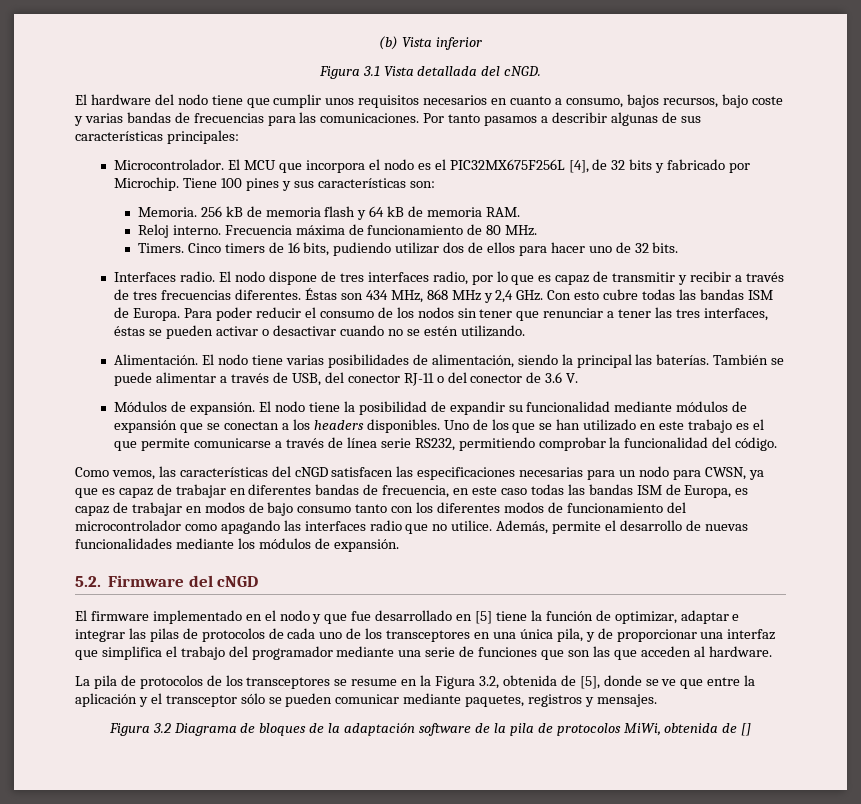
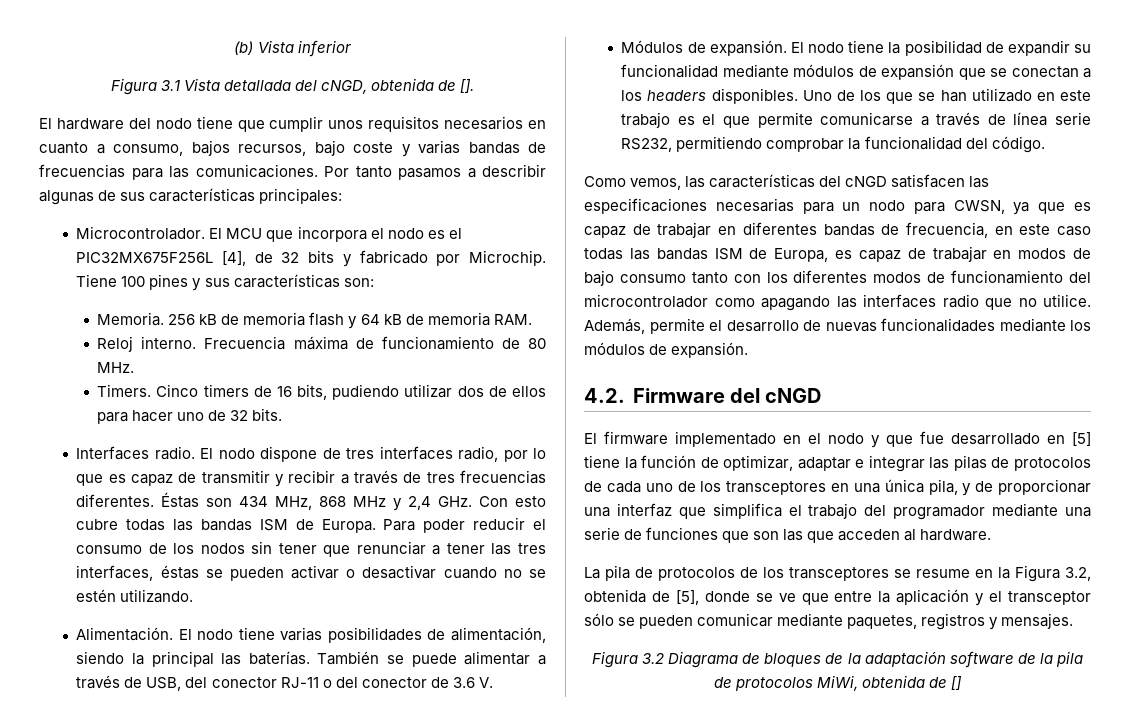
- Figura 3.1 Vista detallada del cNGD.
+ Figura 3.1 Vista detallada del cNGD, obtenida de [].
- 5.2. Firmware del cNGD
+ 4.2. Firmware del cNGD

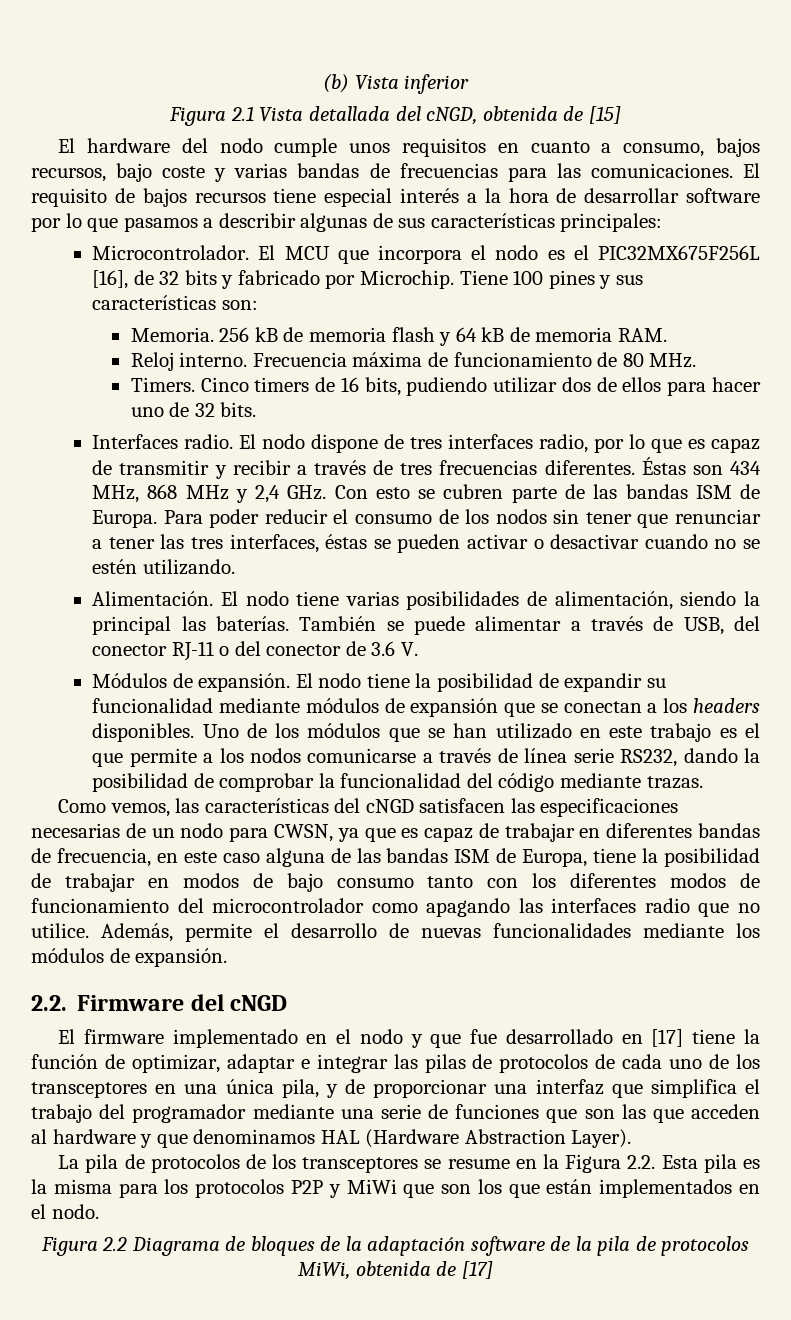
- Figura 3.1 Vista detallada del cNGD, obtenida de [].
+ Figura 2.1 Vista detallada del cNGD, obtenida de [15]
- El hardware del nodo tiene que cumplir unos requisitos necesarios en cuanto a consumo, bajos recursos, bajo coste y varias bandas de frecuencias para las comunicaciones.
+ El hardware del nodo cumple unos requisitos en cuanto a consumo, bajos recursos, bajo coste y varias bandas de frecuencias para las comunicaciones.
- Por tanto pasamos a describir algunas de sus características principales:
+ El requisito de bajos recursos tiene especial interés a la hora de desarrollar software por lo que pasamos a describir algunas de sus características principales:
- El MCU que incorpora el nodo es el PIC32MX675F256L [4], de 32 bits y fabricado por Microchip.
+ El MCU que incorpora el nodo es el PIC32MX675F256L [16], de 32 bits y fabricado por Microchip.
- Éstas son 434 MHz, 868 MHz y 2,4 GHz. Con esto cubre todas las bandas ISM de Europa.
+ Éstas son 434 MHz, 868 MHz y 2,4 GHz. Con esto se cubren parte de las bandas ISM de Europa.
- Uno de los que se han utilizado en este trabajo es el que permite comunicarse a través de línea serie RS232, permitiendo comprobar la funcionalidad del código.
+ Uno de los módulos que se han utilizado en este trabajo es el que permite a los nodos comunicarse a través de línea serie RS232, dando la posibilidad de comprobar la funcionalidad del código mediante trazas.
- Como vemos, las características del cNGD satisfacen las especificaciones necesarias para un nodo para CWSN, ya que es capaz de trabajar en diferentes bandas de frecuencia, en este caso todas las bandas ISM de Europa, es capaz de trabajar en modos de bajo consumo tanto con los diferentes modos de funcionamiento del microcontrolador como apagando las interfaces radio que no utilice.
+ Como vemos, las características del cNGD satisfacen las especificaciones necesarias de un nodo para CWSN, ya que es capaz de trabajar en diferentes bandas de frecuencia, en este caso alguna de las bandas ISM de Europa, tiene la posibilidad de trabajar en modos de bajo consumo tanto con los diferentes modos de funcionamiento del microcontrolador como apagando las interfaces radio que no utilice.
- 4.2. Firmware del cNGD
+ 2.2. Firmware del cNGD
- El firmware implementado en el nodo y que fue desarrollado en [5] tiene la función de optimizar, adaptar e integrar las pilas de protocolos de cada uno de los transceptores en una única pila, y de proporcionar una interfaz que simplifica el trabajo del programador mediante una serie de funciones que son las que acceden al hardware.
+ El firmware implementado en el nodo y que fue desarrollado en [17] tiene la función de optimizar, adaptar e integrar las pilas de protocolos de cada uno de los transceptores en una única pila, y de proporcionar una interfaz que simplifica el trabajo del programador mediante una serie de funciones que son las que acceden al hardware y que denominamos HAL (Hardware Abstraction Layer).
- La pila de protocolos de los transceptores se resume en la Figura 3.2, obtenida de [5], donde se ve que entre la aplicación y el transceptor sólo se pueden comunicar mediante paquetes, registros y mensajes.
- Figura 3.2 Diagrama de bloques de la adaptación software de la pila de protocolos MiWi, obtenida de []
+ La pila de protocolos de los transceptores se resume en la Figura 2.2. Esta pila es la misma para los protocolos P2P y MiWi que son los que están implementados en el nodo.
+ Figura 2.2 Diagrama de bloques de la adaptación software de la pila de protocolos MiWi, obtenida de [17]

